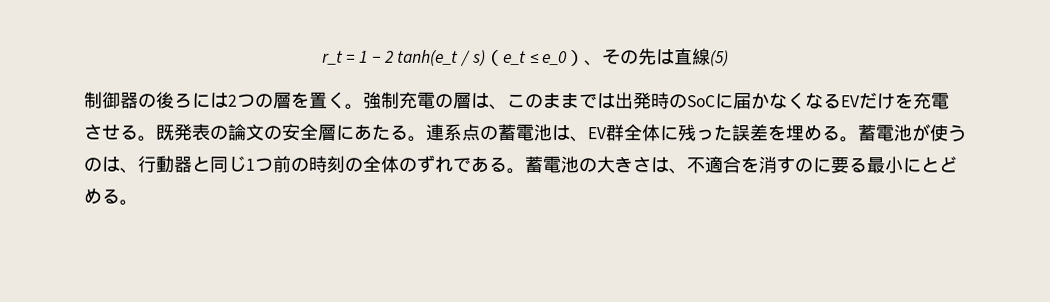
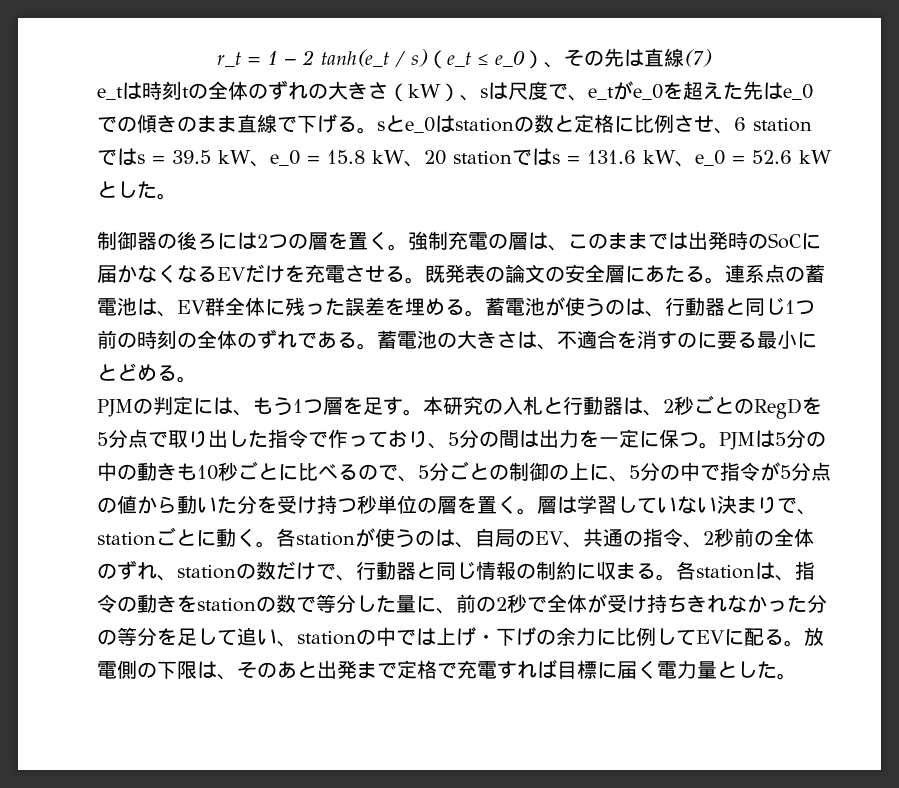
- r_t = 1 − 2 tanh(e_t / s)（e_t ≤ e_0）、その先は直線(5)
+ r_t = 1 − 2 tanh(e_t / s)（e_t ≤ e_0）、その先は直線(7)
+ e_tは時刻tの全体のずれの大きさ（kW）、sは尺度で、e_tがe_0を超えた先はe_0での傾きのまま直線で下げる。sとe_0はstationの数と定格に比例させ、6 stationではs = 39.5 kW、e_0 = 15.8 kW、20 stationではs = 131.6 kW、e_0 = 52.6 kWとした。
+ PJMの判定には、もう1つ層を足す。本研究の入札と行動器は、2秒ごとのRegDを5分点で取り出した指令で作っており、5分の間は出力を一定に保つ。PJMは5分の中の動きも10秒ごとに比べるので、5分ごとの制御の上に、5分の中で指令が5分点の値から動いた分を受け持つ秒単位の層を置く。層は学習していない決まりで、stationごとに動く。各stationが使うのは、自局のEV、共通の指令、2秒前の全体のずれ、stationの数だけで、行動器と同じ情報の制約に収まる。各stationは、指令の動きをstationの数で等分した量に、前の2秒で全体が受け持ちきれなかった分の等分を足して追い、stationの中では上げ・下げの余力に比例してEVに配る。放電側の下限は、そのあと出発まで定格で充電すれば目標に届く電力量とした。

